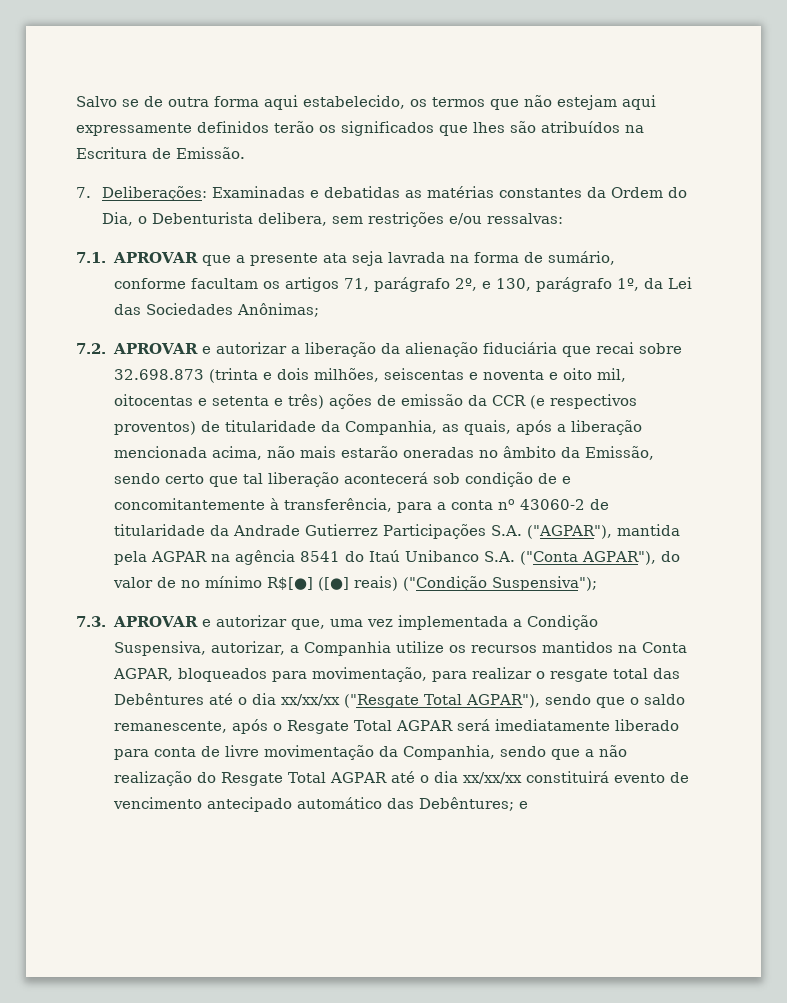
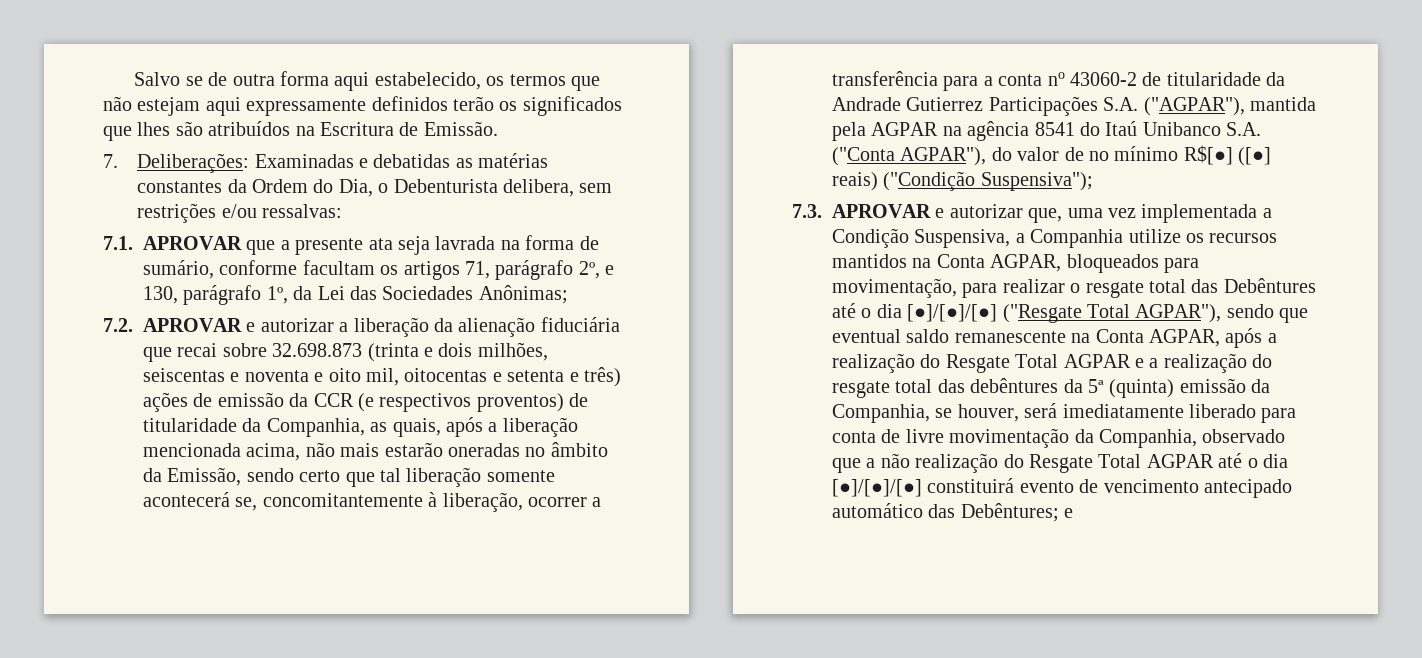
- 7.2. APROVAR e autorizar a liberação da alienação fiduciária que recai sobre 32.698.873 (trinta e dois milhões, seiscentas e noventa e oito mil, oitocentas e setenta e três) ações de emissão da CCR (e respectivos proventos) de titularidade da Companhia, as quais, após a liberação mencionada acima, não mais estarão oneradas no âmbito da Emissão, sendo certo que tal liberação acontecerá sob condição de e concomitantemente à transferência, para a conta no 43060-2 de titularidade da Andrade Gutierrez Participações S.A. ("AGPAR"), mantida pela AGPAR na agência 8541 do Itaú Unibanco S.A. ("Conta AGPAR"), do valor de no mínimo R$[●] ([●] reais) ("Condição Suspensiva");
+ 7.2. APROVAR e autorizar a liberação da alienação fiduciária que recai sobre 32.698.873 (trinta e dois milhões, seiscentas e noventa e oito mil, oitocentas e setenta e três) ações de emissão da CCR (e respectivos proventos) de titularidade da Companhia, as quais, após a liberação mencionada acima, não mais estarão oneradas no âmbito da Emissão, sendo certo que tal liberação somente acontecerá se, concomitantemente à liberação, ocorrer a transferência para a conta no 43060-2 de titularidade da Andrade Gutierrez Participações S.A. ("AGPAR"), mantida pela AGPAR na agência 8541 do Itaú Unibanco S.A. ("Conta AGPAR"), do valor de no mínimo R$[●] ([●] reais) ("Condição Suspensiva");
- 7.3. APROVAR e autorizar que, uma vez implementada a Condição Suspensiva, autorizar, a Companhia utilize os recursos mantidos na Conta AGPAR, bloqueados para movimentação, para realizar o resgate total das Debêntures até o dia xx/xx/xx ("Resgate Total AGPAR"), sendo que o saldo remanescente, após o Resgate Total AGPAR será imediatamente liberado para conta de livre movimentação da Companhia, sendo que a não realização do Resgate Total AGPAR até o dia xx/xx/xx constituirá evento de vencimento antecipado automático das Debêntures;
+ 7.3. APROVAR e autorizar que, uma vez implementada a Condição Suspensiva, a Companhia utilize os recursos mantidos na Conta AGPAR, bloqueados para movimentação, para realizar o resgate total das Debêntures até o dia [●]/[●]/[●] ("Resgate Total AGPAR"), sendo que eventual saldo remanescente na Conta AGPAR, após a realização do Resgate Total AGPAR e a realização do resgate total das debêntures da 5ª (quinta) emissão da Companhia, se houver, será imediatamente liberado para conta de livre movimentação da Companhia, observado que a não realização do Resgate Total AGPAR até o dia [●]/[●]/[●] constituirá evento de vencimento antecipado automático das Debêntures;

